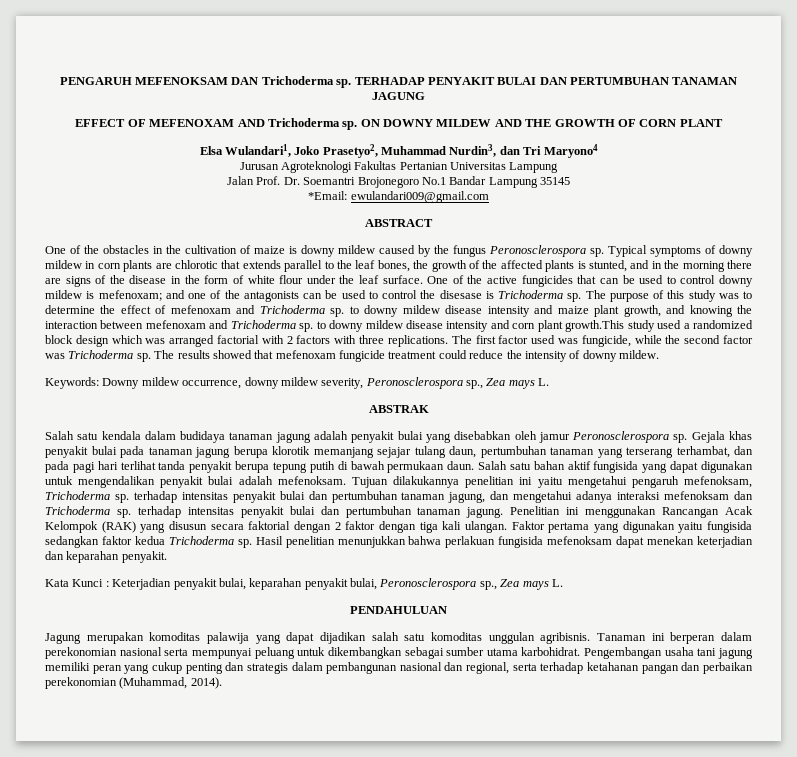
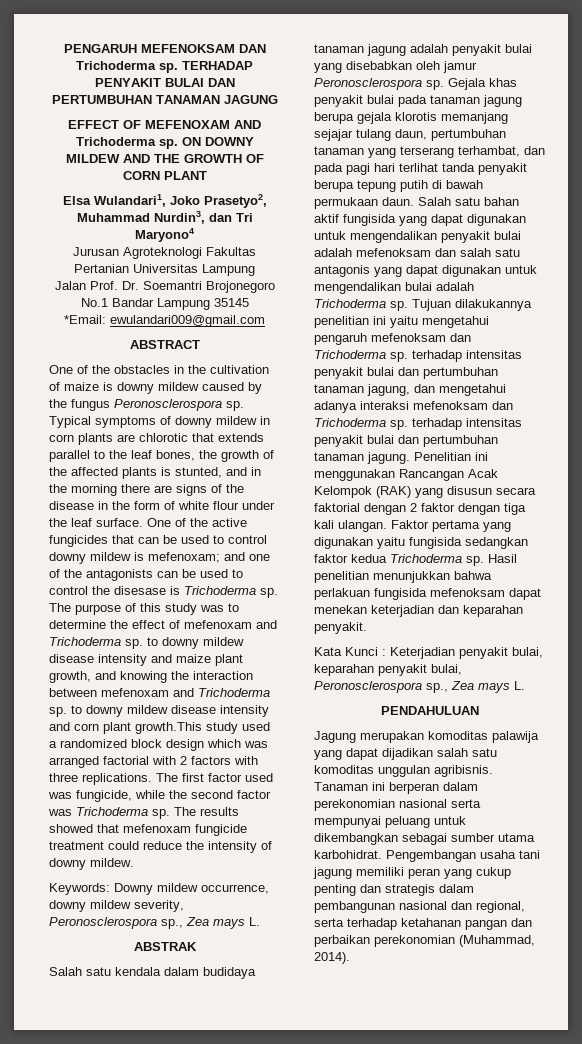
- Gejala khas penyakit bulai pada tanaman jagung berupa klorotik memanjang sejajar tulang daun, pertumbuhan tanaman yang terserang terhambat, dan pada pagi hari terlihat tanda penyakit berupa tepung putih di bawah permukaan daun.
+ Gejala khas penyakit bulai pada tanaman jagung berupa gejala klorotis memanjang sejajar tulang daun, pertumbuhan tanaman yang terserang terhambat, dan pada pagi hari terlihat tanda penyakit berupa tepung putih di bawah permukaan daun.
- Salah satu bahan aktif fungisida yang dapat digunakan untuk mengendalikan penyakit bulai adalah mefenoksam.
+ Salah satu bahan aktif fungisida yang dapat digunakan untuk mengendalikan penyakit bulai adalah mefenoksam dan salah satu antagonis yang dapat digunakan untuk mengendalikan bulai adalah Trichoderma sp.
- Tujuan dilakukannya penelitian ini yaitu mengetahui pengaruh mefenoksam, Trichoderma sp. terhadap intensitas penyakit bulai dan pertumbuhan tanaman jagung, dan mengetahui adanya interaksi mefenoksam dan Trichoderma sp. terhadap intensitas penyakit bulai dan pertumbuhan tanaman jagung.
+ Tujuan dilakukannya penelitian ini yaitu mengetahui pengaruh mefenoksam dan Trichoderma sp. terhadap intensitas penyakit bulai dan pertumbuhan tanaman jagung, dan mengetahui adanya interaksi mefenoksam dan Trichoderma sp. terhadap intensitas penyakit bulai dan pertumbuhan tanaman jagung.

